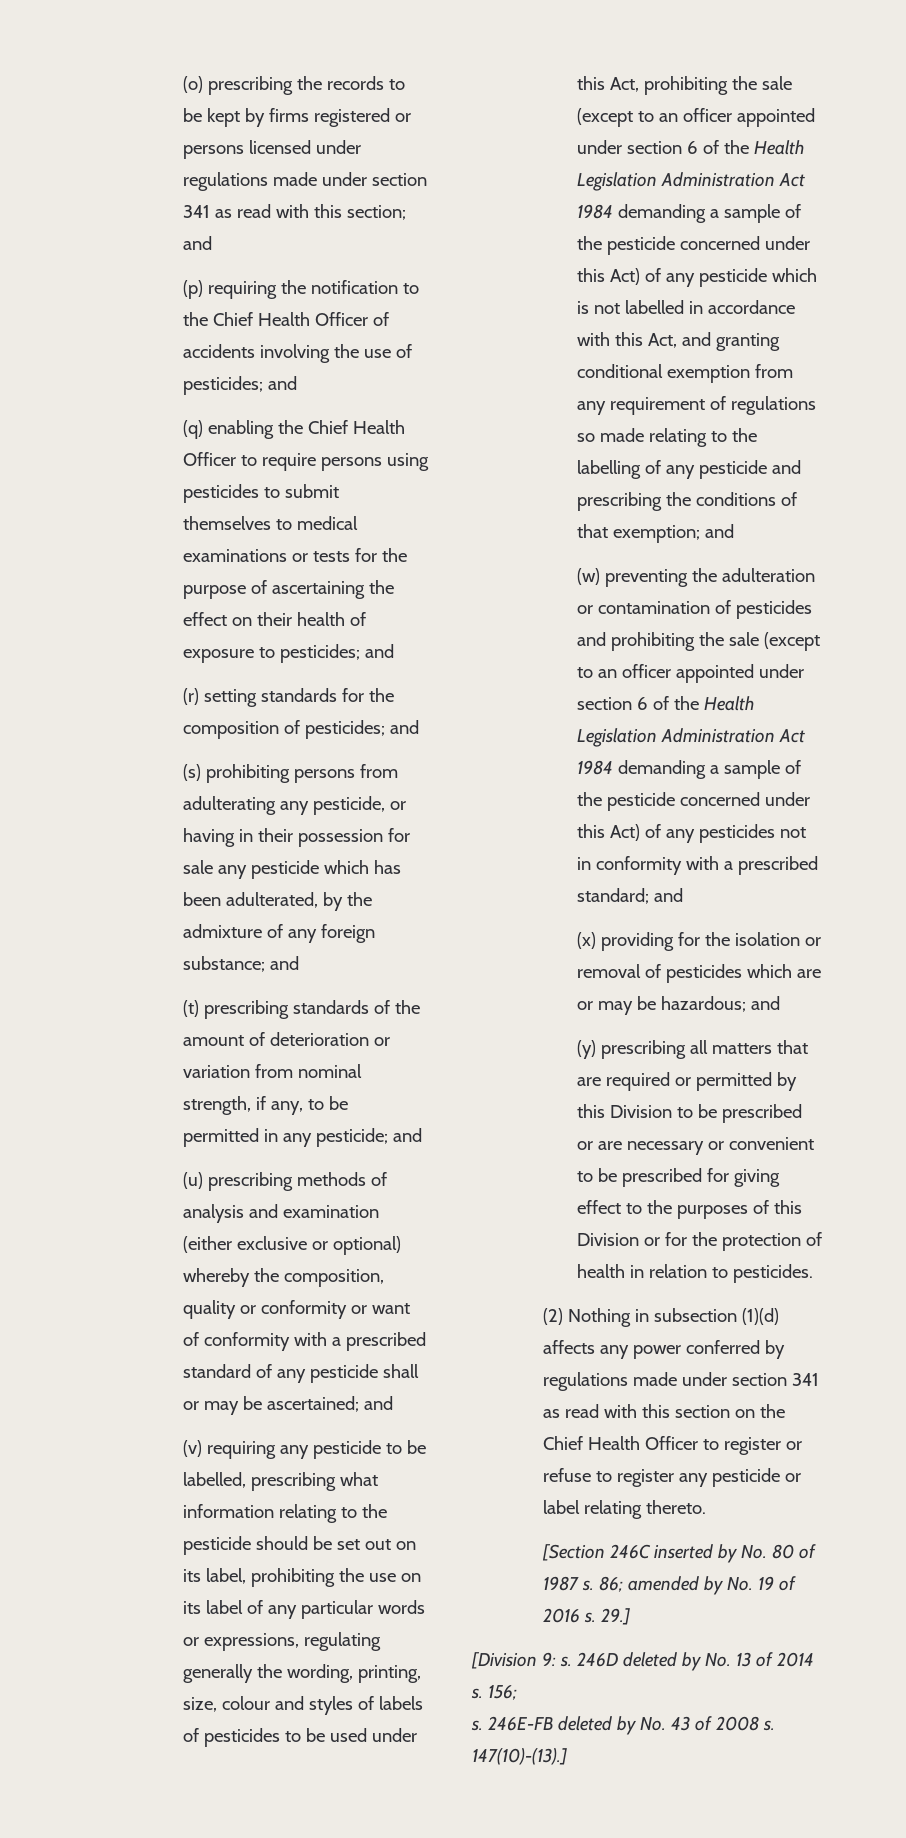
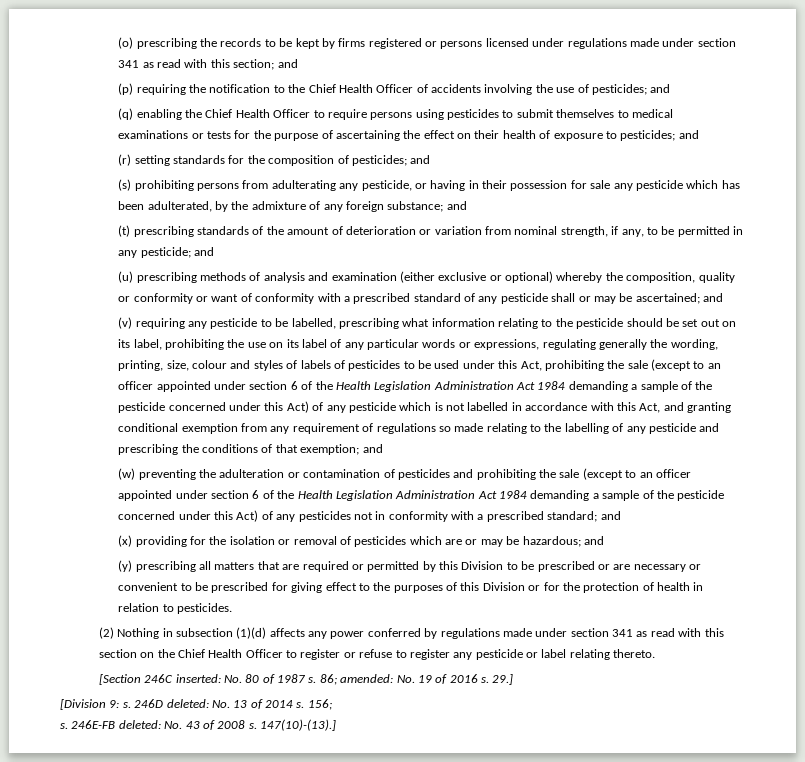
- [Section 246C inserted by No. 80 of 1987 s.
+ [Section 246C inserted: No. 80 of 1987 s.
- 86; amended by No. 19 of 2016 s.
+ 86; amended: No. 19 of 2016 s.
- 246D deleted by No. 13 of 2014 s.
+ 246D deleted: No. 13 of 2014 s.
- 246E-FB deleted by No. 43 of 2008 s.
+ 246E-FB deleted: No. 43 of 2008 s.

